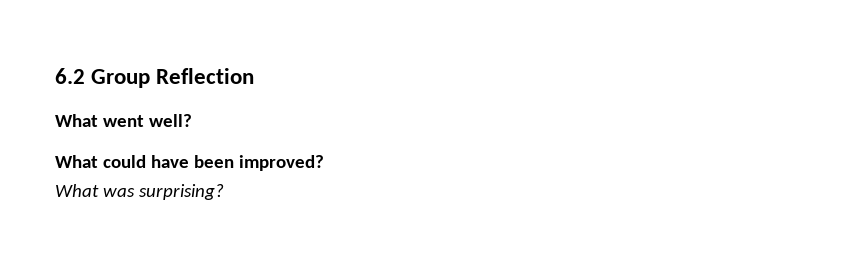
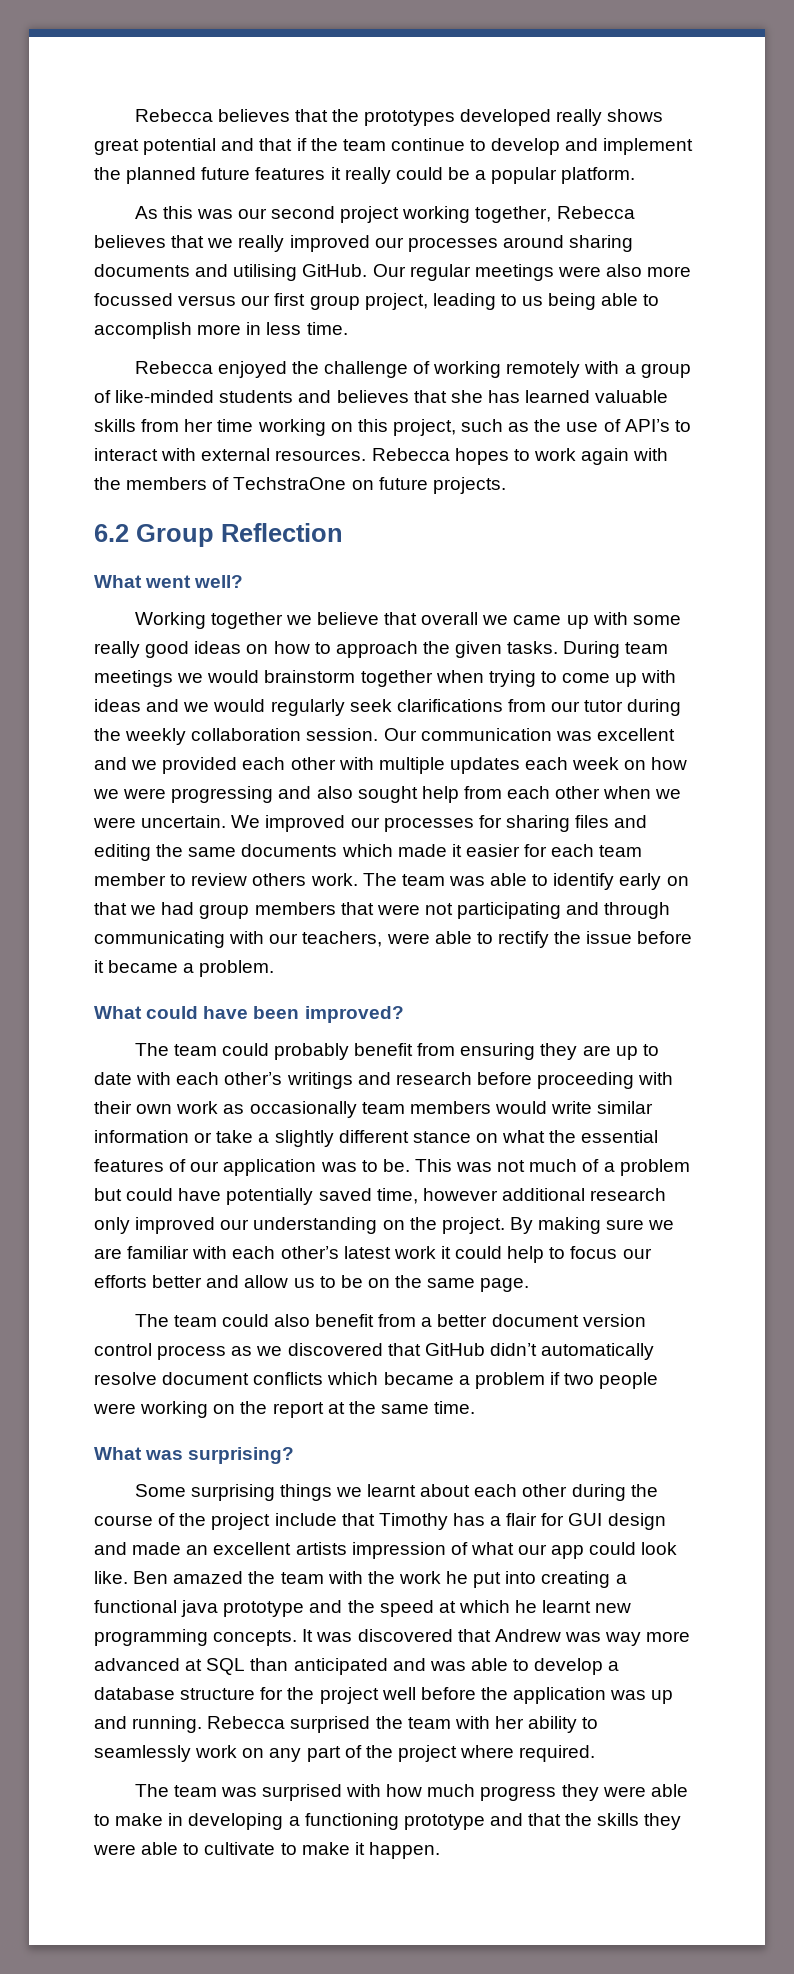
+ Rebecca believes that the prototypes developed really shows great potential and that if the team continue to develop and implement the planned future features it really could be a popular platform.
+ As this was our second project working together, Rebecca believes that we really improved our processes around sharing documents and utilising GitHub. Our regular meetings were also more focussed versus our first group project, leading to us being able to accomplish more in less time.
+ Rebecca enjoyed the challenge of working remotely with a group of like-minded students and believes that she has learned valuable skills from her time working on this project, such as the use of API’s to interact with external resources. Rebecca hopes to work again with the members of TechstraOne on future projects.
+ Working together we believe that overall we came up with some really good ideas on how to approach the given tasks. During team meetings we would brainstorm together when trying to come up with ideas and we would regularly seek clarifications from our tutor during the weekly collaboration session. Our communication was excellent and we provided each other with multiple updates each week on how we were progressing and also sought help from each other when we were uncertain. We improved our processes for sharing files and editing the same documents which made it easier for each team member to review others work. The team was able to identify early on that we had group members that were not participating and through communicating with our teachers, were able to rectify the issue before it became a problem.
+ The team could probably benefit from ensuring they are up to date with each other’s writings and research before proceeding with their own work as occasionally team members would write similar information or take a slightly different stance on what the essential features of our application was to be. This was not much of a problem but could have potentially saved time, however additional research only improved our understanding on the project. By making sure we are familiar with each other’s latest work it could help to focus our efforts better and allow us to be on the same page.
+ The team could also benefit from a better document version control process as we discovered that GitHub didn’t automatically resolve document conflicts which became a problem if two people were working on the report at the same time.
  What was surprising?
+ Some surprising things we learnt about each other during the course of the project include that Timothy has a flair for GUI design and made an excellent artists impression of what our app could look like. Ben amazed the team with the work he put into creating a functional java prototype and the speed at which he learnt new programming concepts. It was discovered that Andrew was way more advanced at SQL than anticipated and was able to develop a database structure for the project well before the application was up and running. Rebecca surprised the team with her ability to seamlessly work on any part of the project where required.
+ The team was surprised with how much progress they were able to make in developing a functioning prototype and that the skills they were able to cultivate to make it happen.

